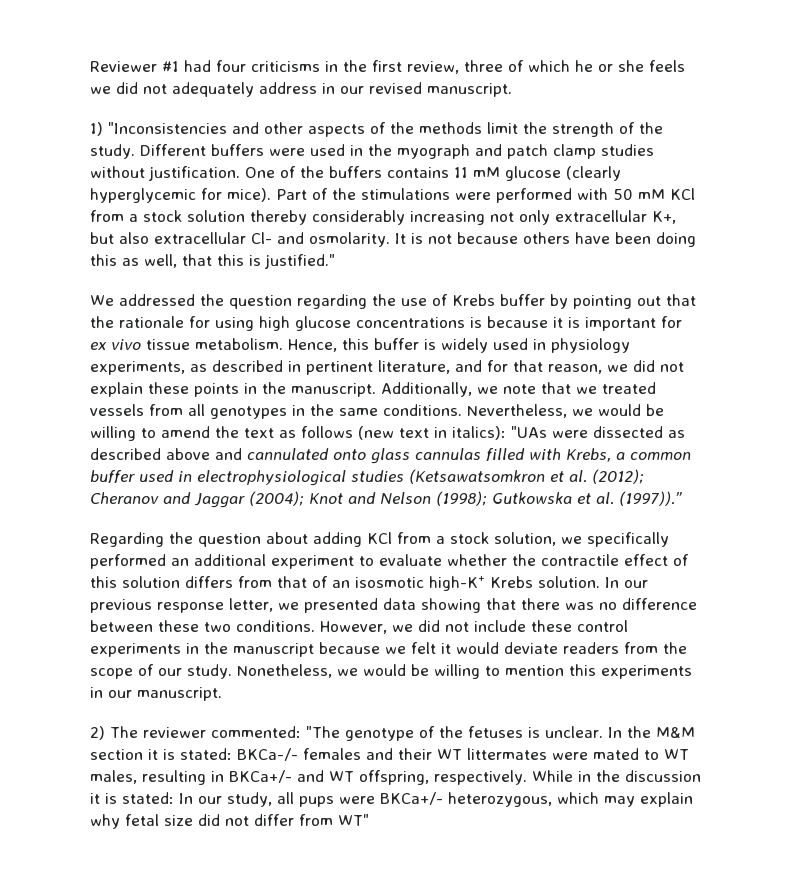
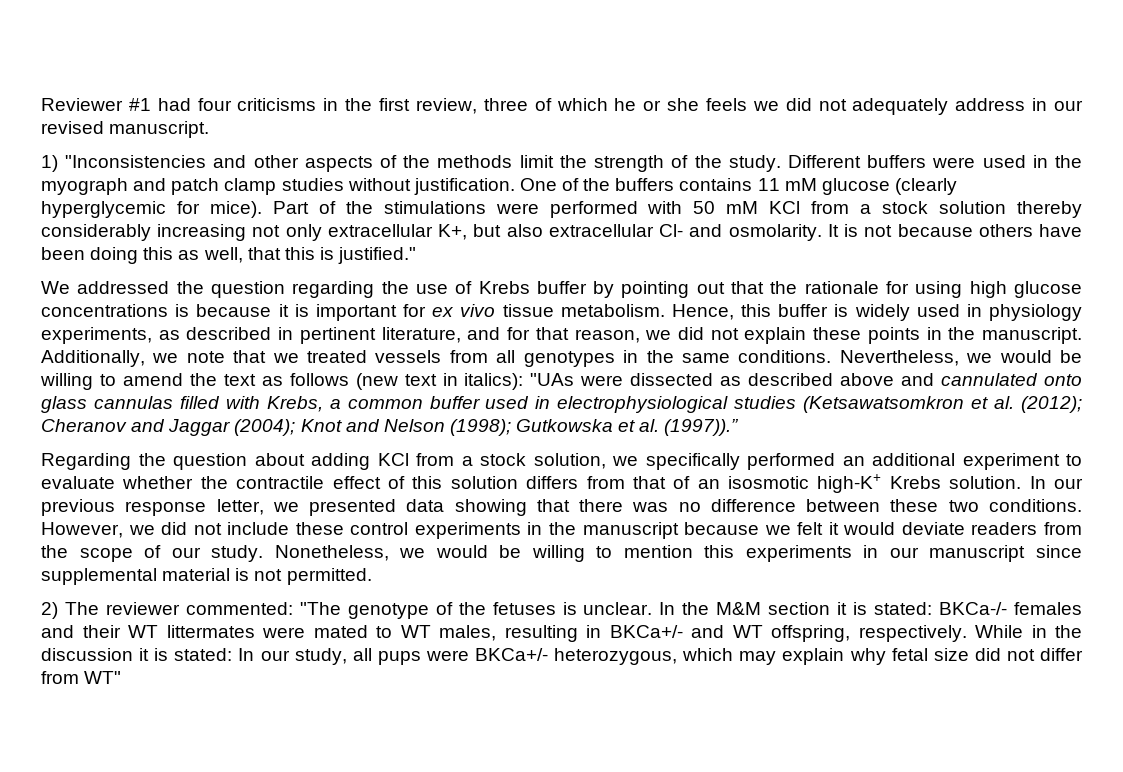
- Nonetheless, we would be willing to mention this experiments in our manuscript.
+ Nonetheless, we would be willing to mention this experiments in our manuscript since supplemental material is not permitted.

